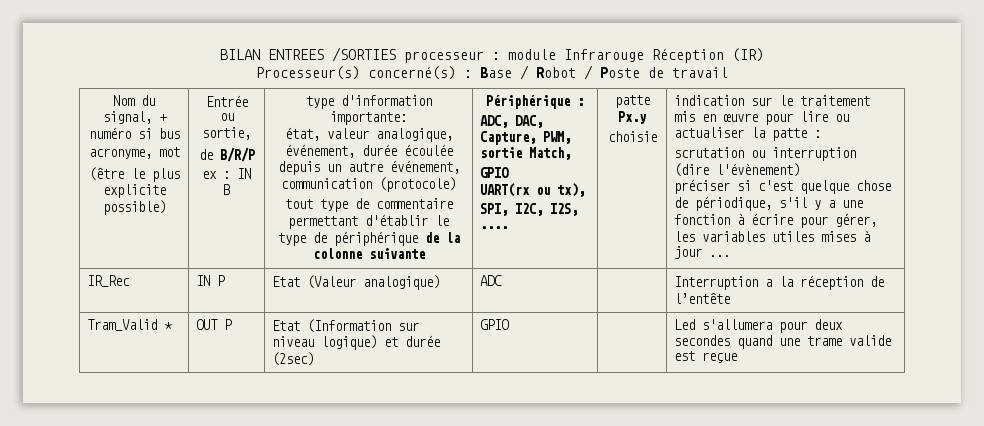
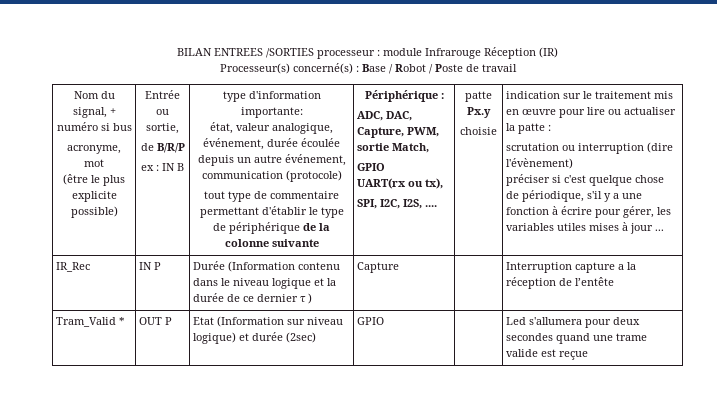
- IR_Rec | IN P | Etat (Valeur analogique) | ADC | | Interruption a la réception de l’entête
+ IR_Rec | IN P | Durée (Information contenu dans le niveau logique et la durée de ce dernier τ ) | Capture | | Interruption capture a la réception de l’entête

